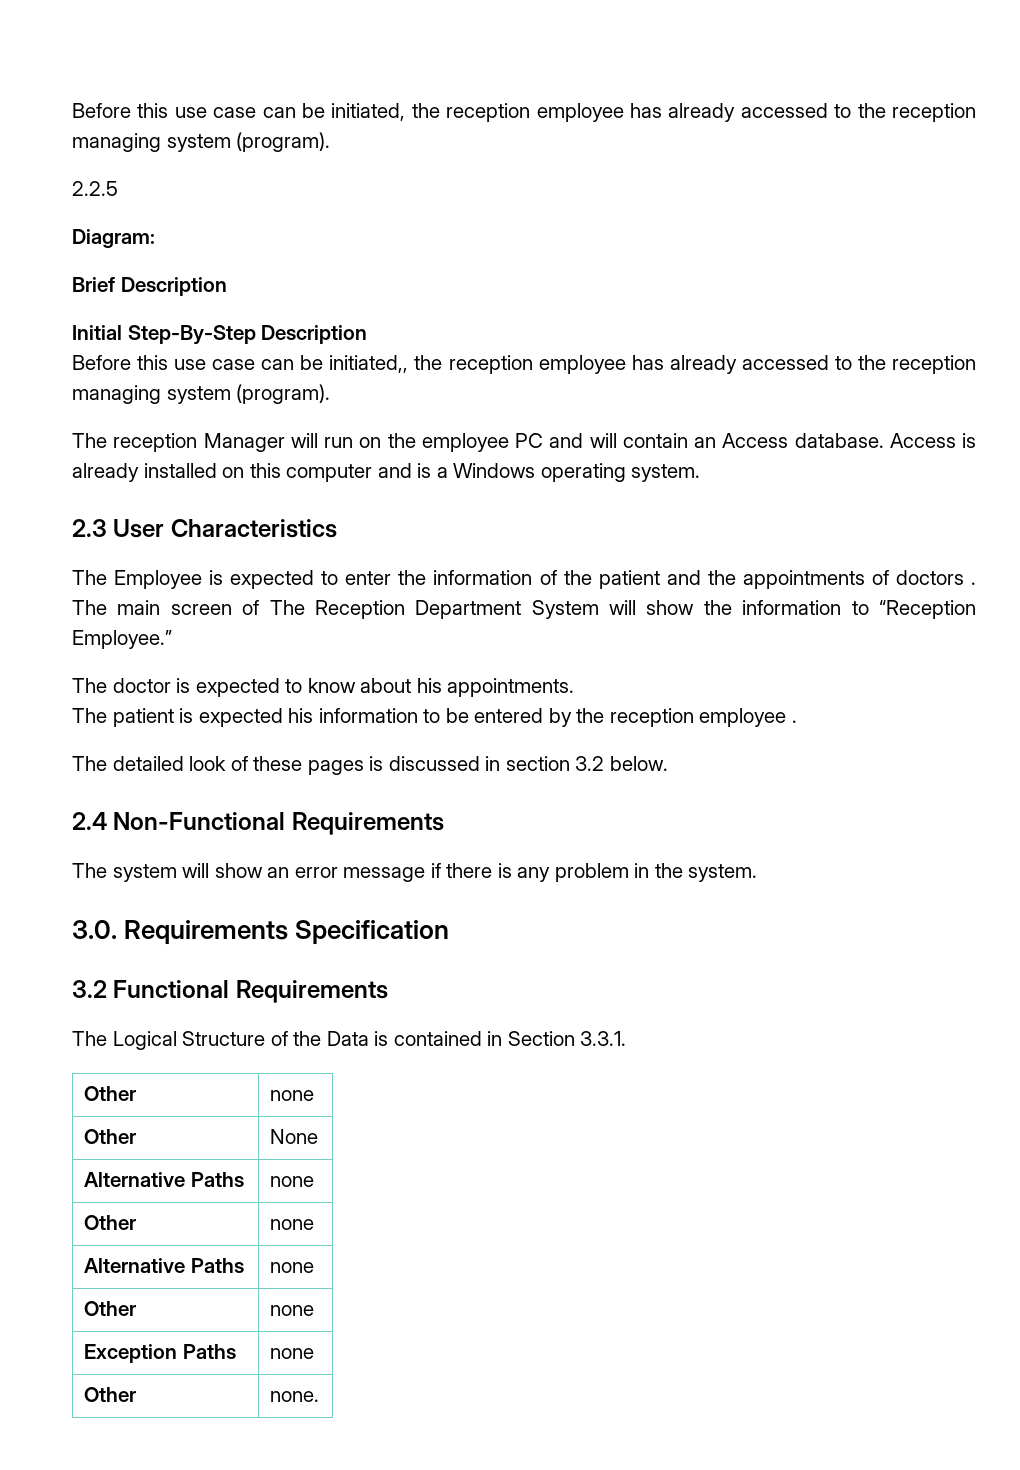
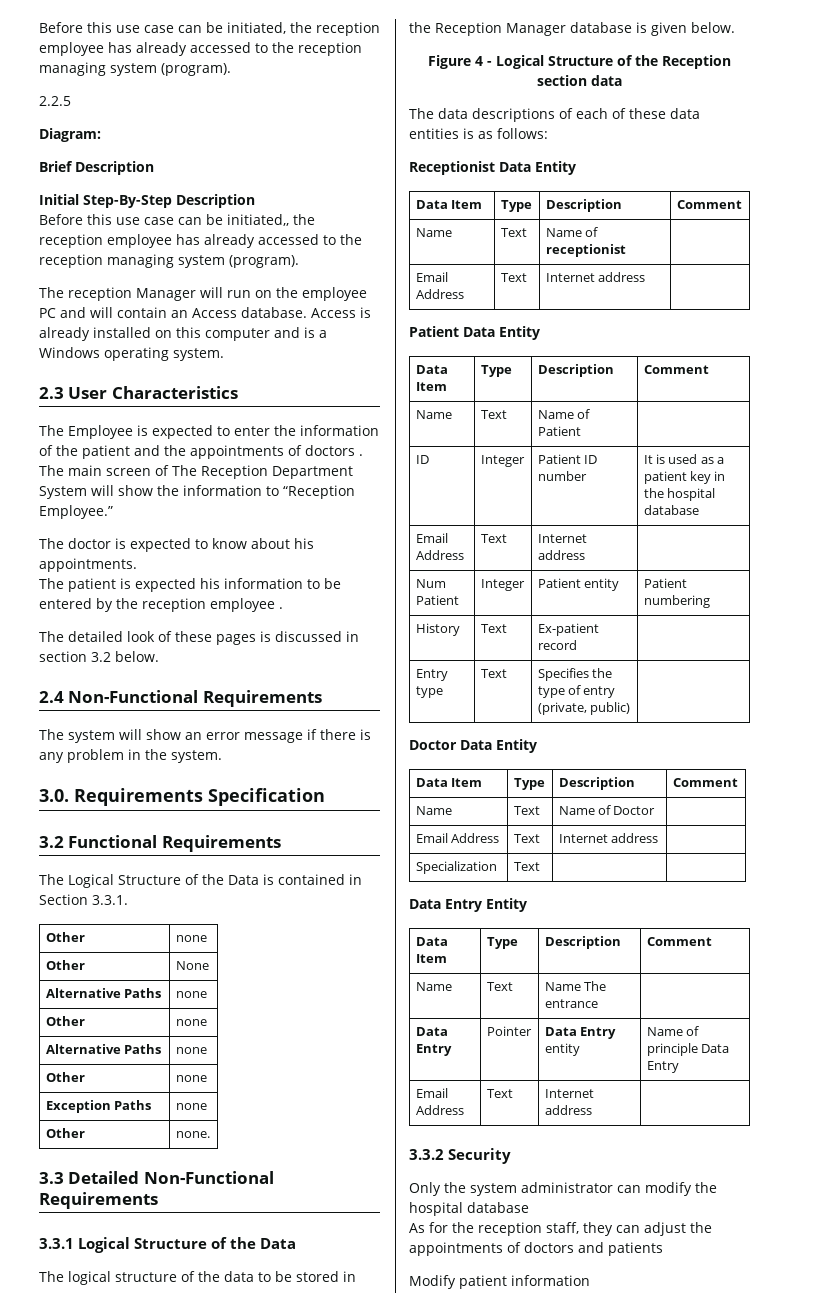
+ 3.3 Detailed Non-Functional Requirements
+ 3.3.1 Logical Structure of the Data
+ The logical structure of the data to be stored in the Reception Manager database is given below.
+ Figure 4 - Logical Structure of the Reception section data
+ The data descriptions of each of these data entities is as follows:
+ Receptionist Data Entity
+ Data Item | Type | Description | Comment
+ Name | Text | Name of receptionist |
+ Email Address | Text | Internet address |
+ Patient Data Entity
+ Data Item | Type | Description | Comment
+ Name | Text | Name of Patient |
+ ID | Integer | Patient ID number | It is used as a patient key in the hospital database
+ Email Address | Text | Internet address |
+ Num Patient | Integer | Patient entity | Patient numbering
+ History | Text | Ex-patient record |
+ Entry type | Text | Specifies the type of entry (private, public) |
+ Doctor Data Entity
+ Data Item | Type | Description | Comment
+ Name | Text | Name of Doctor |
+ Email Address | Text | Internet address |
+ Specialization | Text | |
+ Data Entry Entity
+ Data Item | Type | Description | Comment
+ Name | Text | Name The entrance |
+ Data Entry | Pointer | Data Entry entity | Name of principle Data Entry
+ Email Address | Text | Internet address |
+ 3.3.2 Security
+ Only the system administrator can modify the hospital database
+ As for the reception staff, they can adjust the appointments of doctors and patients
+ Modify patient information

